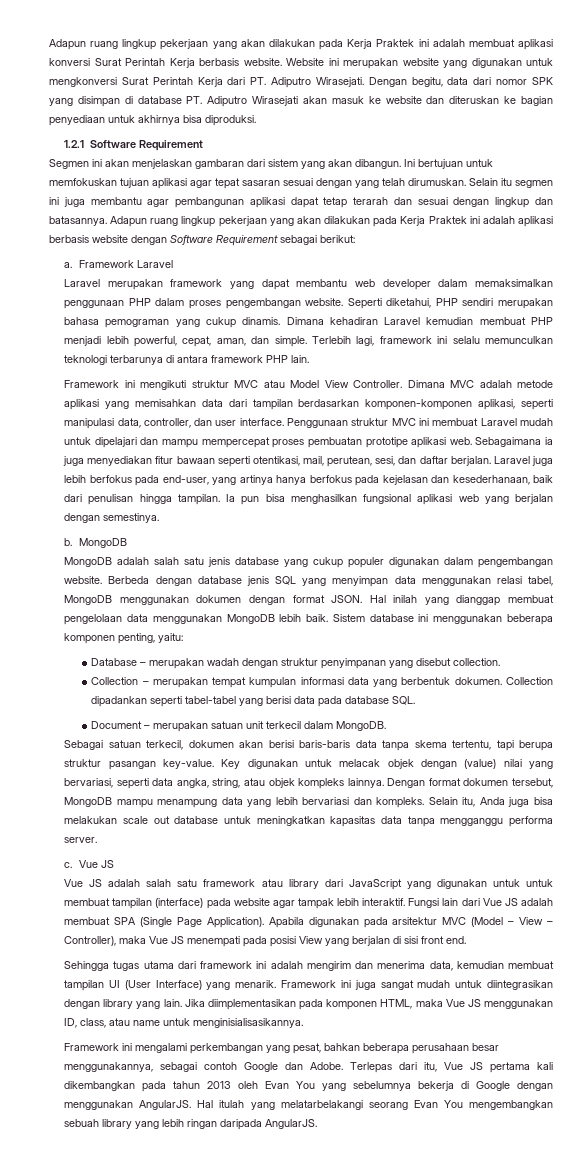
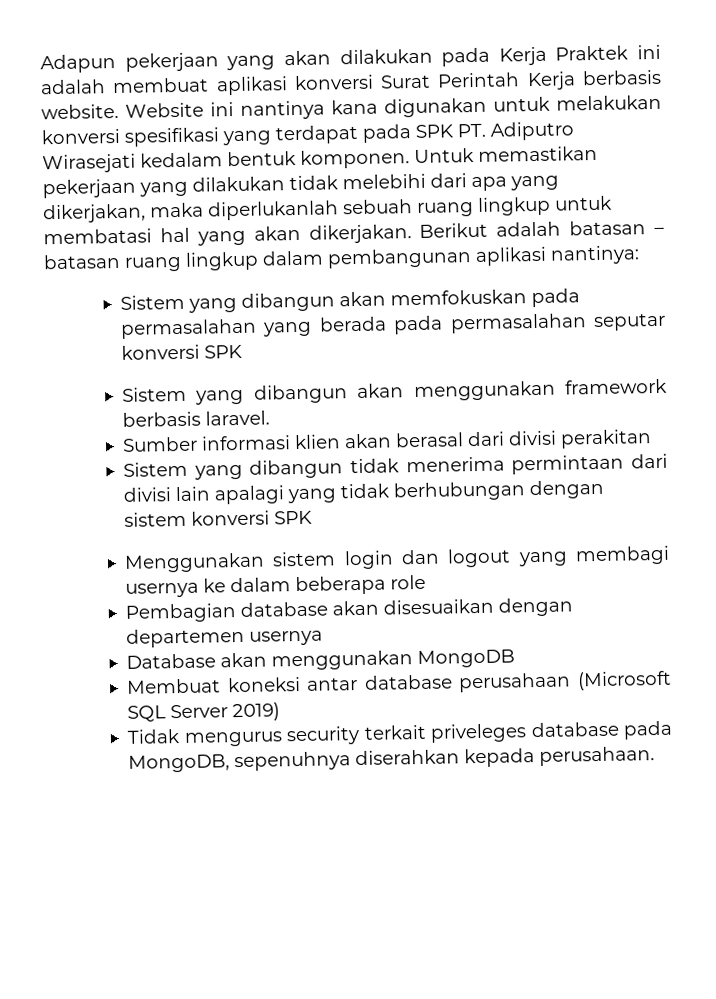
- Adapun ruang lingkup pekerjaan yang akan dilakukan pada Kerja Praktek ini adalah membuat aplikasi konversi Surat Perintah Kerja berbasis website.
+ Adapun pekerjaan yang akan dilakukan pada Kerja Praktek ini adalah membuat aplikasi konversi Surat Perintah Kerja berbasis website.
- Website ini merupakan website yang digunakan untuk mengkonversi Surat Perintah Kerja dari PT. Adiputro Wirasejati. Dengan begitu, data dari nomor SPK yang disimpan di database PT. Adiputro Wirasejati akan masuk ke website dan diteruskan ke bagian penyediaan untuk akhirnya bisa diproduksi.
- 1.2.1 Software Requirement
- Segmen ini akan menjelaskan gambaran dari sistem yang akan dibangun. Ini bertujuan untuk memfokuskan tujuan aplikasi agar tepat sasaran sesuai dengan yang telah dirumuskan. Selain itu segmen ini juga membantu agar pembangunan aplikasi dapat tetap terarah dan sesuai dengan lingkup dan batasannya. Adapun ruang lingkup pekerjaan yang akan dilakukan pada Kerja Praktek ini adalah aplikasi berbasis website dengan Software Requirement sebagai berikut:
- a. Framework Laravel
- Laravel merupakan framework yang dapat membantu web developer dalam memaksimalkan penggunaan PHP dalam proses pengembangan website. Seperti diketahui, PHP sendiri merupakan bahasa pemograman yang cukup dinamis. Dimana kehadiran Laravel kemudian membuat PHP menjadi lebih powerful, cepat, aman, dan simple. Terlebih lagi, framework ini selalu memunculkan teknologi terbarunya di antara framework PHP lain.
- Framework ini mengikuti struktur MVC atau Model View Controller. Dimana MVC adalah metode aplikasi yang memisahkan data dari tampilan berdasarkan komponen-komponen aplikasi, seperti manipulasi data, controller, dan user interface. Penggunaan struktur MVC ini membuat Laravel mudah untuk dipelajari dan mampu mempercepat proses pembuatan prototipe aplikasi web. Sebagaimana ia juga menyediakan fitur bawaan seperti otentikasi, mail, perutean, sesi, dan daftar berjalan. Laravel juga lebih berfokus pada end-user, yang artinya hanya berfokus pada kejelasan dan kesederhanaan, baik dari penulisan hingga tampilan. Ia pun bisa menghasilkan fungsional aplikasi web yang berjalan dengan semestinya.
- b. MongoDB
- MongoDB adalah salah satu jenis database yang cukup populer digunakan dalam pengembangan website. Berbeda dengan database jenis SQL yang menyimpan data menggunakan relasi tabel, MongoDB menggunakan dokumen dengan format JSON. Hal inilah yang dianggap membuat pengelolaan data menggunakan MongoDB lebih baik. Sistem database ini menggunakan beberapa komponen penting, yaitu:
- Database – merupakan wadah dengan struktur penyimpanan yang disebut collection.
- Collection – merupakan tempat kumpulan informasi data yang berbentuk dokumen. Collection dipadankan seperti tabel-tabel yang berisi data pada database SQL.
- Document – merupakan satuan unit terkecil dalam MongoDB.
- Sebagai satuan terkecil, dokumen akan berisi baris-baris data tanpa skema tertentu, tapi berupa struktur pasangan key-value. Key digunakan untuk melacak objek dengan (value) nilai yang bervariasi, seperti data angka, string, atau objek kompleks lainnya. Dengan format dokumen tersebut, MongoDB mampu menampung data yang lebih bervariasi dan kompleks. Selain itu, Anda juga bisa melakukan scale out database untuk meningkatkan kapasitas data tanpa mengganggu performa server.
- c. Vue JS
- Vue JS adalah salah satu framework atau library dari JavaScript yang digunakan untuk untuk membuat tampilan (interface) pada website agar tampak lebih interaktif. Fungsi lain dari Vue JS adalah membuat SPA (Single Page Application). Apabila digunakan pada arsitektur MVC (Model – View – Controller), maka Vue JS menempati pada posisi View yang berjalan di sisi front end.
- Sehingga tugas utama dari framework ini adalah mengirim dan menerima data, kemudian membuat tampilan UI (User Interface) yang menarik. Framework ini juga sangat mudah untuk diintegrasikan dengan library yang lain. Jika diimplementasikan pada komponen HTML, maka Vue JS menggunakan ID, class, atau name untuk menginisialisasikannya.
- Framework ini mengalami perkembangan yang pesat, bahkan beberapa perusahaan besar menggunakannya, sebagai contoh Google dan Adobe. Terlepas dari itu, Vue JS pertama kali dikembangkan pada tahun 2013 oleh Evan You yang sebelumnya bekerja di Google dengan menggunakan AngularJS. Hal itulah yang melatarbelakangi seorang Evan You mengembangkan sebuah library yang lebih ringan daripada AngularJS.
+ Website ini nantinya kana digunakan untuk melakukan konversi spesifikasi yang terdapat pada SPK PT. Adiputro Wirasejati kedalam bentuk komponen. Untuk memastikan pekerjaan yang dilakukan tidak melebihi dari apa yang dikerjakan, maka diperlukanlah sebuah ruang lingkup untuk membatasi hal yang akan dikerjakan. Berikut adalah batasan – batasan ruang lingkup dalam pembangunan aplikasi nantinya:
+ Sistem yang dibangun akan memfokuskan pada permasalahan yang berada pada permasalahan seputar konversi SPK
+ Sistem yang dibangun akan menggunakan framework berbasis laravel.
+ Sumber informasi klien akan berasal dari divisi perakitan
+ Sistem yang dibangun tidak menerima permintaan dari divisi lain apalagi yang tidak berhubungan dengan sistem konversi SPK
+ Menggunakan sistem login dan logout yang membagi usernya ke dalam beberapa role
+ Pembagian database akan disesuaikan dengan departemen usernya
+ Database akan menggunakan MongoDB
+ Membuat koneksi antar database perusahaan (Microsoft SQL Server 2019)
+ Tidak mengurus security terkait priveleges database pada MongoDB, sepenuhnya diserahkan kepada perusahaan.

